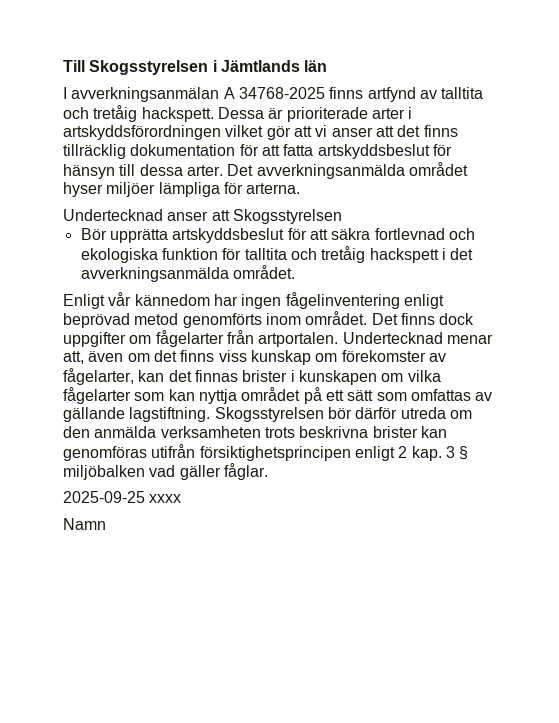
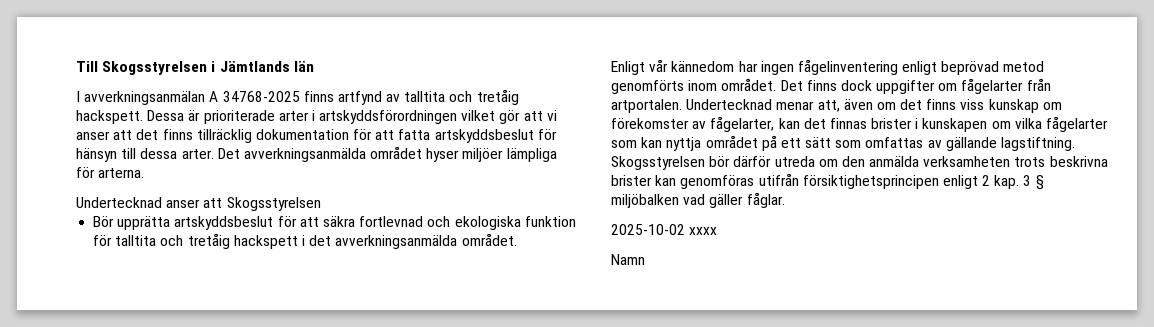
- 2025-09-25 xxxx
+ 2025-10-02 xxxx

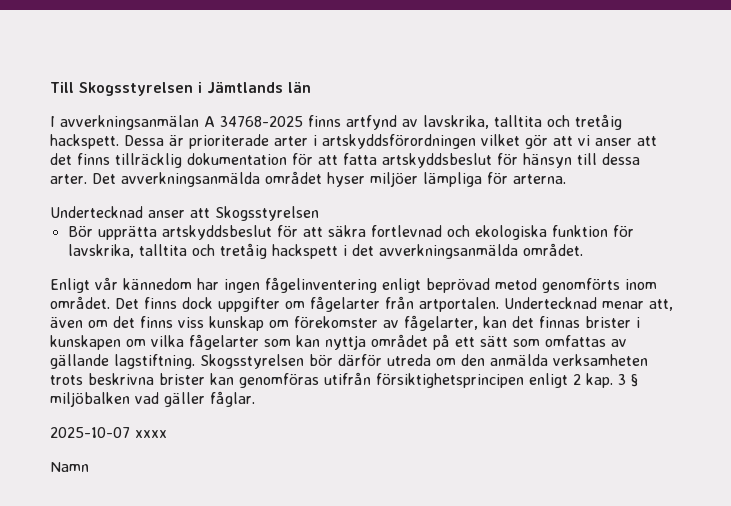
- I avverkningsanmälan A 34768-2025 finns artfynd av talltita och tretåig hackspett.
+ I avverkningsanmälan A 34768-2025 finns artfynd av lavskrika, talltita och tretåig hackspett.
- Bör upprätta artskyddsbeslut för att säkra fortlevnad och ekologiska funktion för talltita och tretåig hackspett i det avverkningsanmälda området.
+ Bör upprätta artskyddsbeslut för att säkra fortlevnad och ekologiska funktion för lavskrika, talltita och tretåig hackspett i det avverkningsanmälda området.
- 2025-10-02 xxxx
+ 2025-10-07 xxxx

